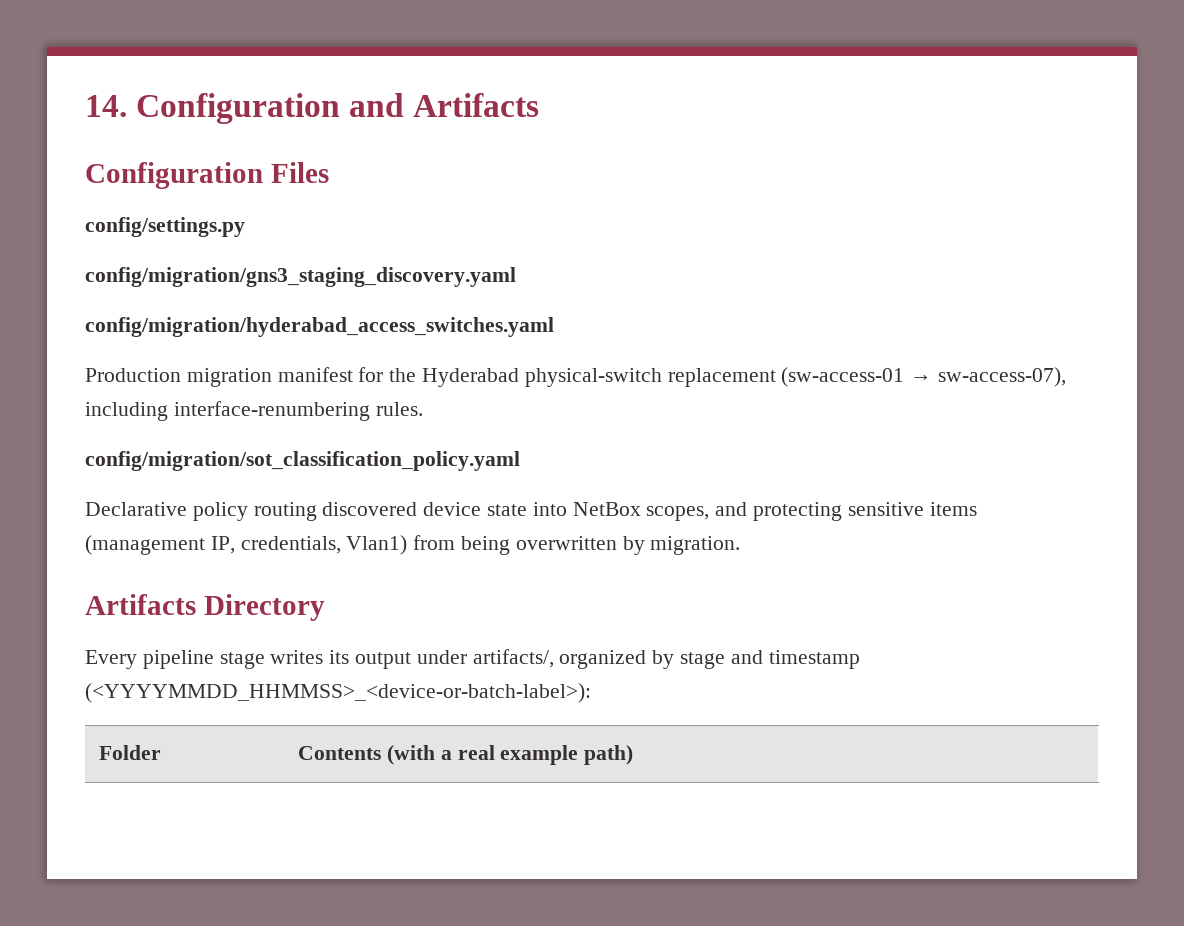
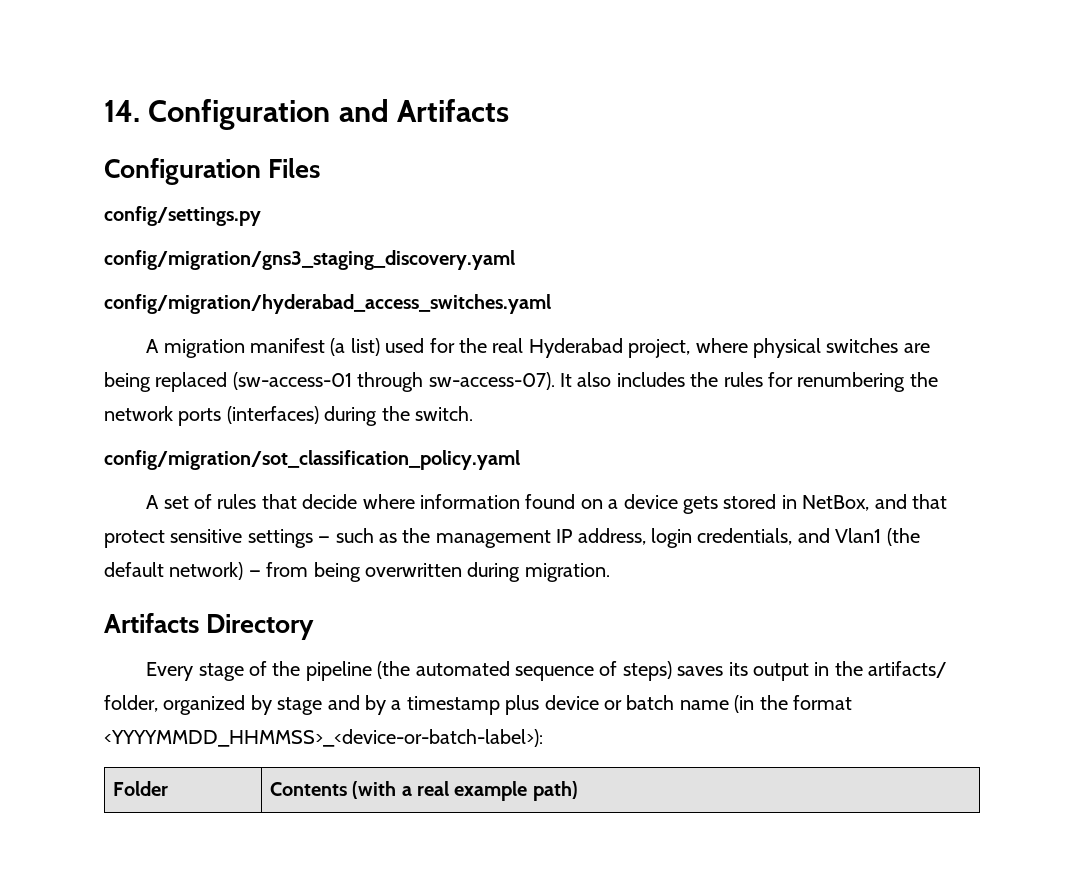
- Production migration manifest for the Hyderabad physical-switch replacement (sw-access-01 → sw-access-07), including interface-renumbering rules.
+ A migration manifest (a list) used for the real Hyderabad project, where physical switches are being replaced (sw-access-01 through sw-access-07). It also includes the rules for renumbering the network ports (interfaces) during the switch.
  config/migration/sot_classification_policy.yaml
- Declarative policy routing discovered device state into NetBox scopes, and protecting sensitive items (management IP, credentials, Vlan1) from being overwritten by migration.
+ A set of rules that decide where information found on a device gets stored in NetBox, and that protect sensitive settings — such as the management IP address, login credentials, and Vlan1 (the default network) — from being overwritten during migration.
- Every pipeline stage writes its output under artifacts/, organized by stage and timestamp (<YYYYMMDD_HHMMSS>_<device-or-batch-label>):
+ Every stage of the pipeline (the automated sequence of steps) saves its output in the artifacts/ folder, organized by stage and by a timestamp plus device or batch name (in the format <YYYYMMDD_HHMMSS>_<device-or-batch-label>):

